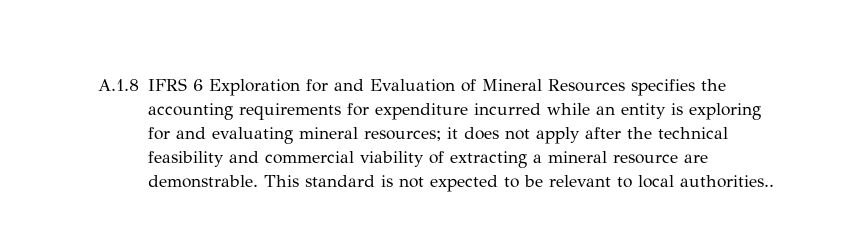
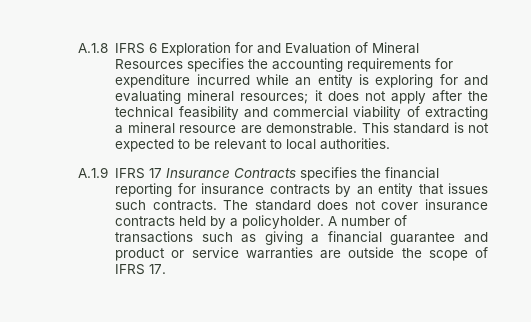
- This standard is not expected to be relevant to local authorities..
+ This standard is not expected to be relevant to local authorities.
+ A.1.9 IFRS 17 Insurance Contracts specifies the financial reporting for insurance contracts by an entity that issues such contracts. The standard does not cover insurance contracts held by a policyholder. A number of transactions such as giving a financial guarantee and product or service warranties are outside the scope of IFRS 17.

